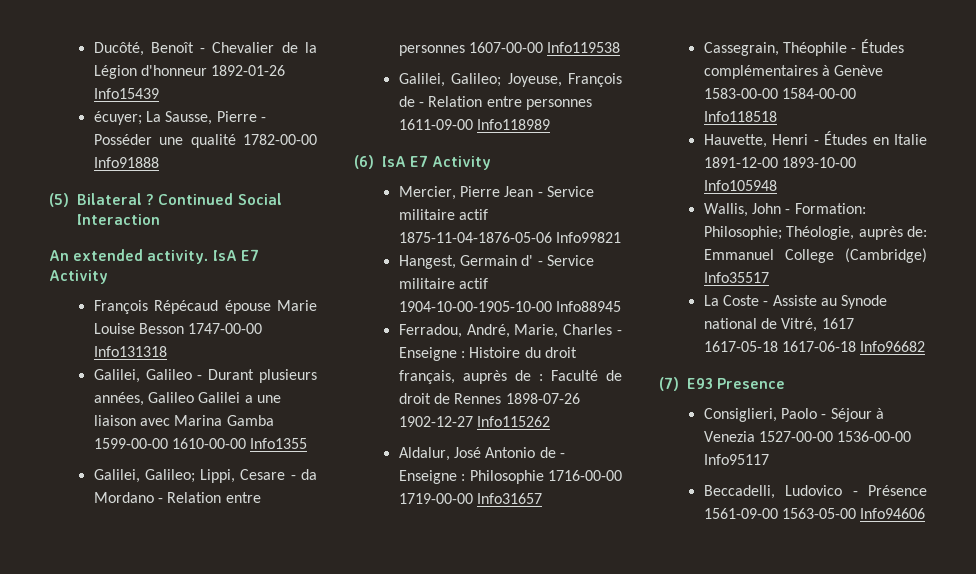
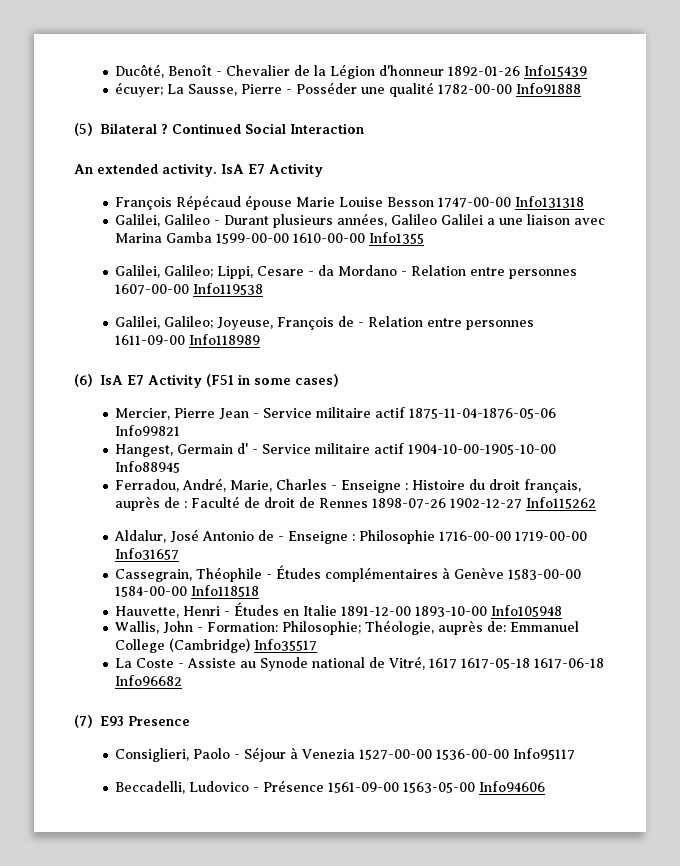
- (6) IsA E7 Activity
+ (6) IsA E7 Activity (F51 in some cases)

